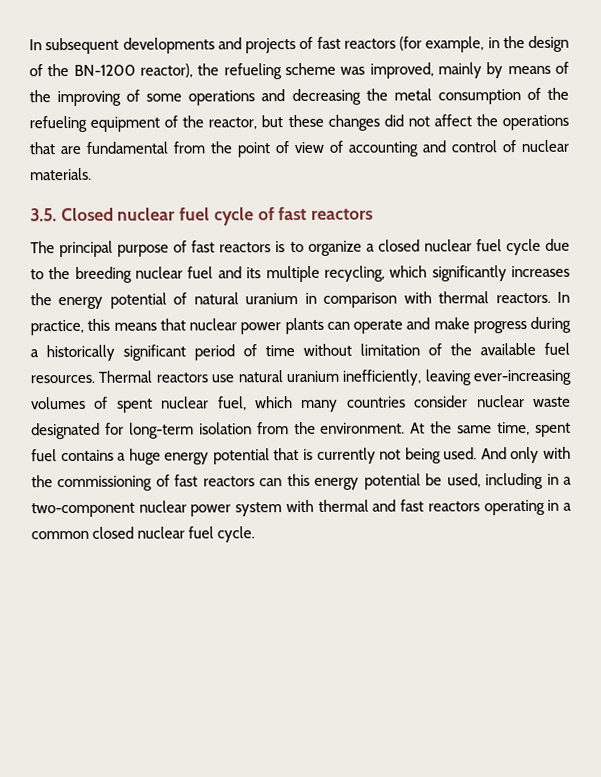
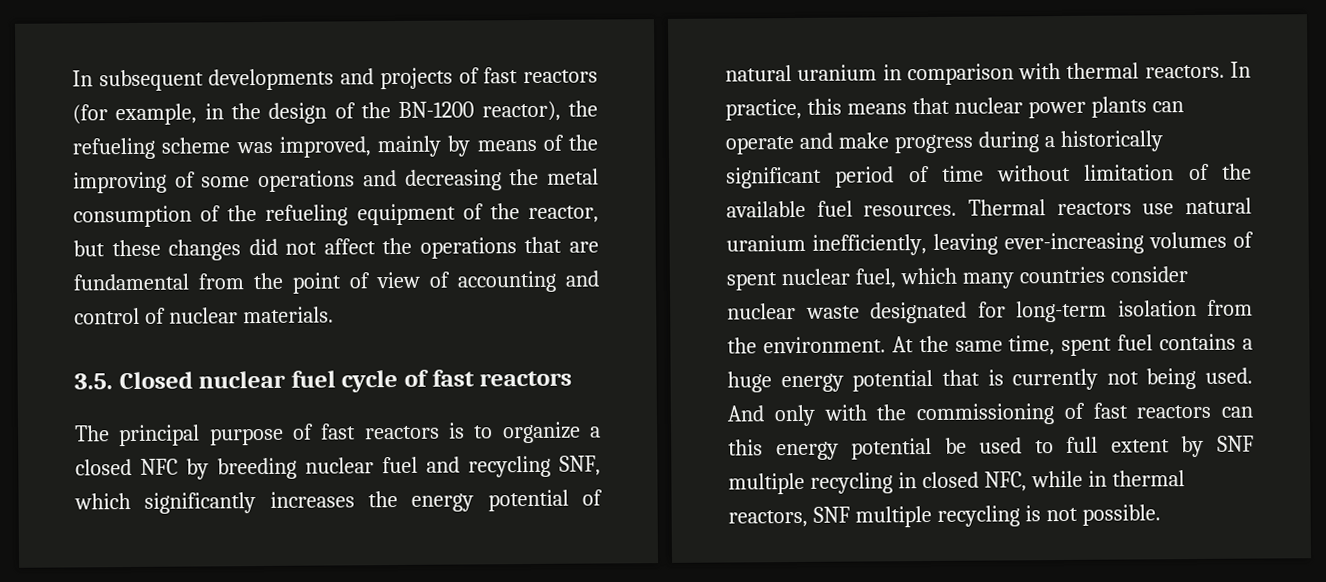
- The principal purpose of fast reactors is to organize a closed nuclear fuel cycle due to the breeding nuclear fuel and its multiple recycling, which significantly increases the energy potential of natural uranium in comparison with thermal reactors.
+ The principal purpose of fast reactors is to organize a closed NFC by breeding nuclear fuel and recycling SNF, which significantly increases the energy potential of natural uranium in comparison with thermal reactors.
- And only with the commissioning of fast reactors can this energy potential be used, including in a two-component nuclear power system with thermal and fast reactors operating in a common closed nuclear fuel cycle.
+ And only with the commissioning of fast reactors can this energy potential be used to full extent by SNF multiple recycling in closed NFC, while in thermal reactors, SNF multiple recycling is not possible.

